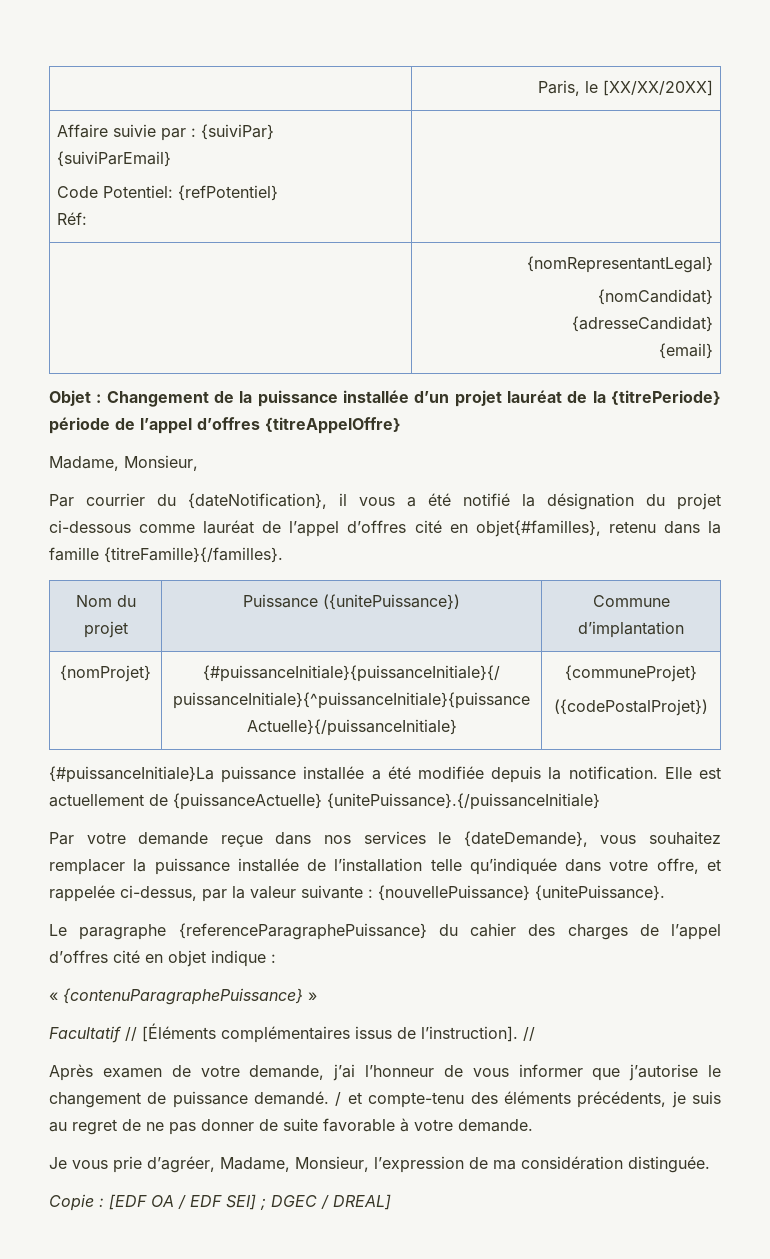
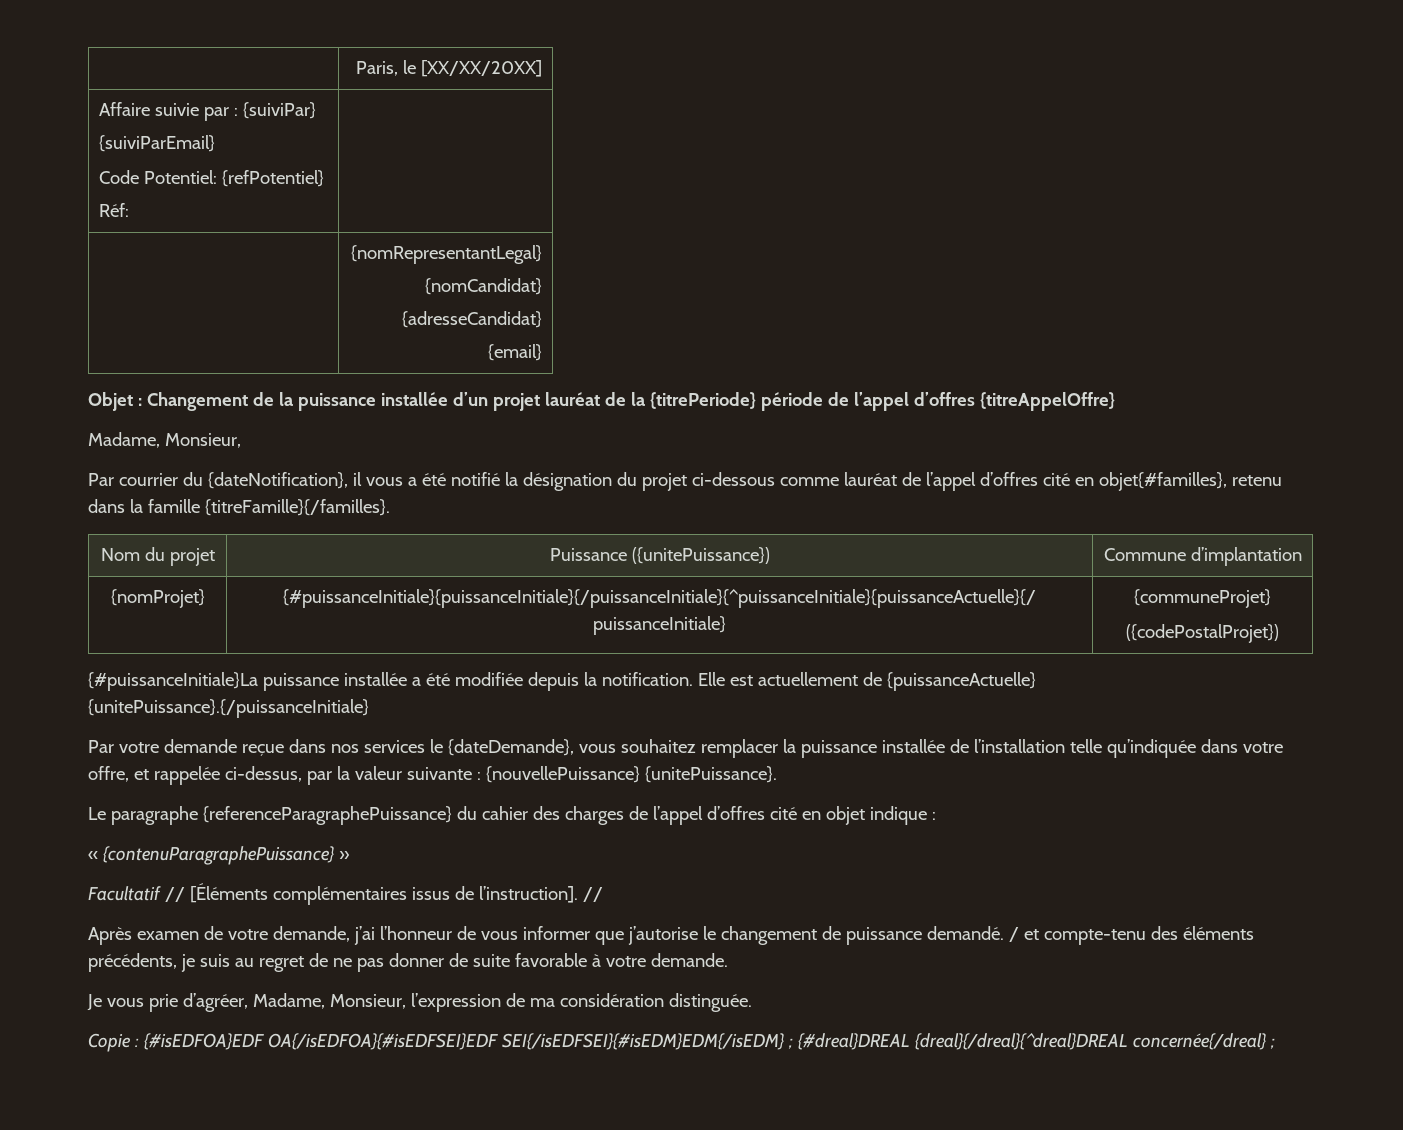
- Copie : [EDF OA / EDF SEI] ; DGEC / DREAL]
+ Copie : {#isEDFOA}EDF OA{/isEDFOA}{#isEDFSEI}EDF SEI{/isEDFSEI}{#isEDM}EDM{/isEDM} ; {#dreal}DREAL {dreal}{/dreal}{^dreal}DREAL concernée{/dreal} ;

